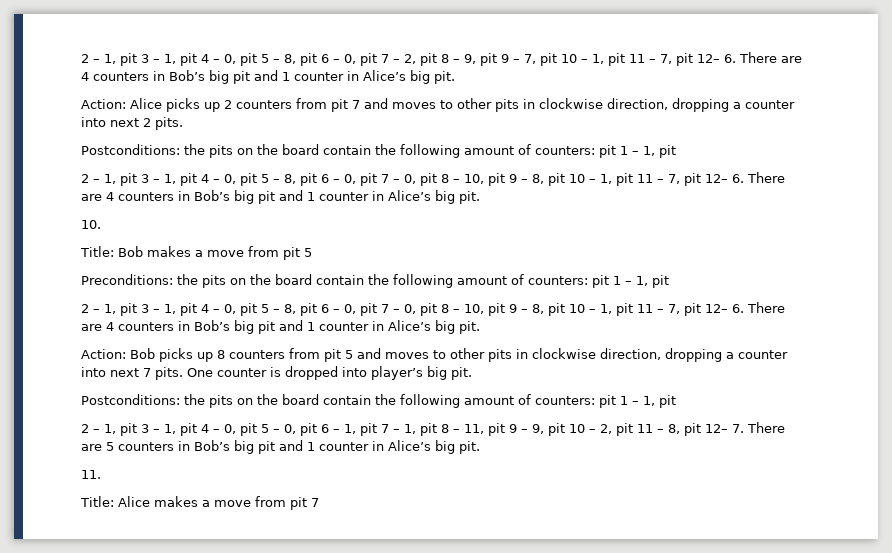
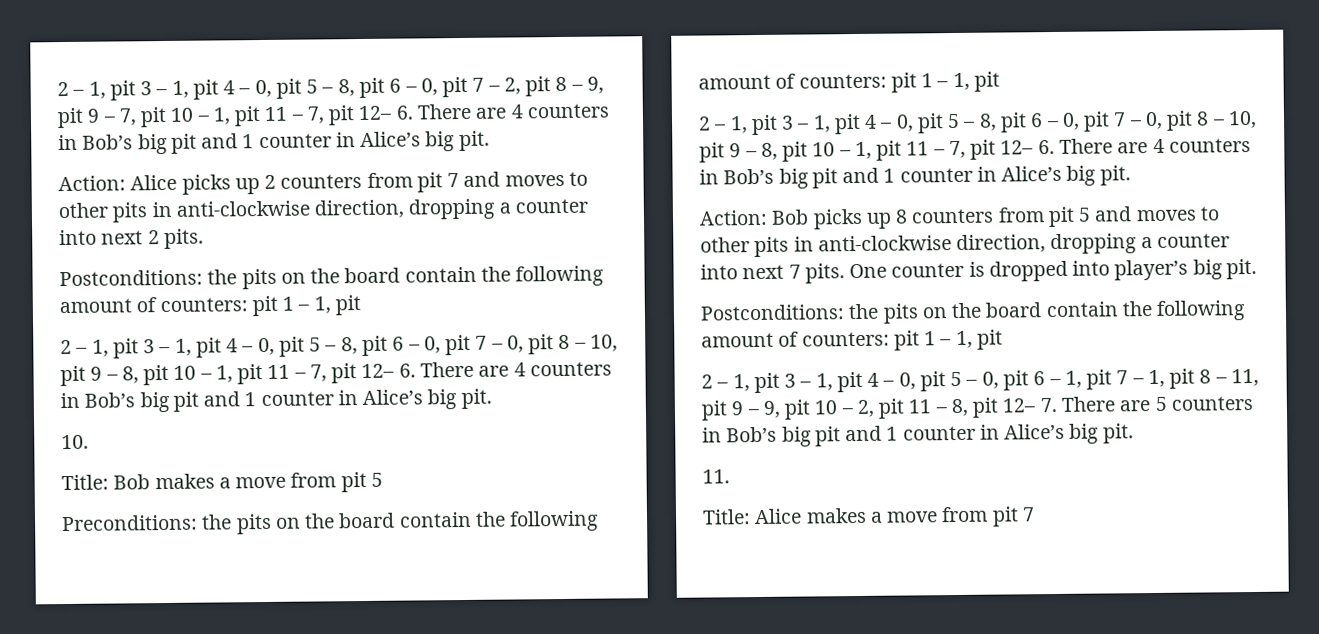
- Action: Alice picks up 2 counters from pit 7 and moves to other pits in clockwise direction, dropping a counter into next 2 pits.
+ Action: Alice picks up 2 counters from pit 7 and moves to other pits in anti-clockwise direction, dropping a counter into next 2 pits.
- Action: Bob picks up 8 counters from pit 5 and moves to other pits in clockwise direction, dropping a counter into next 7 pits.
+ Action: Bob picks up 8 counters from pit 5 and moves to other pits in anti-clockwise direction, dropping a counter into next 7 pits.

